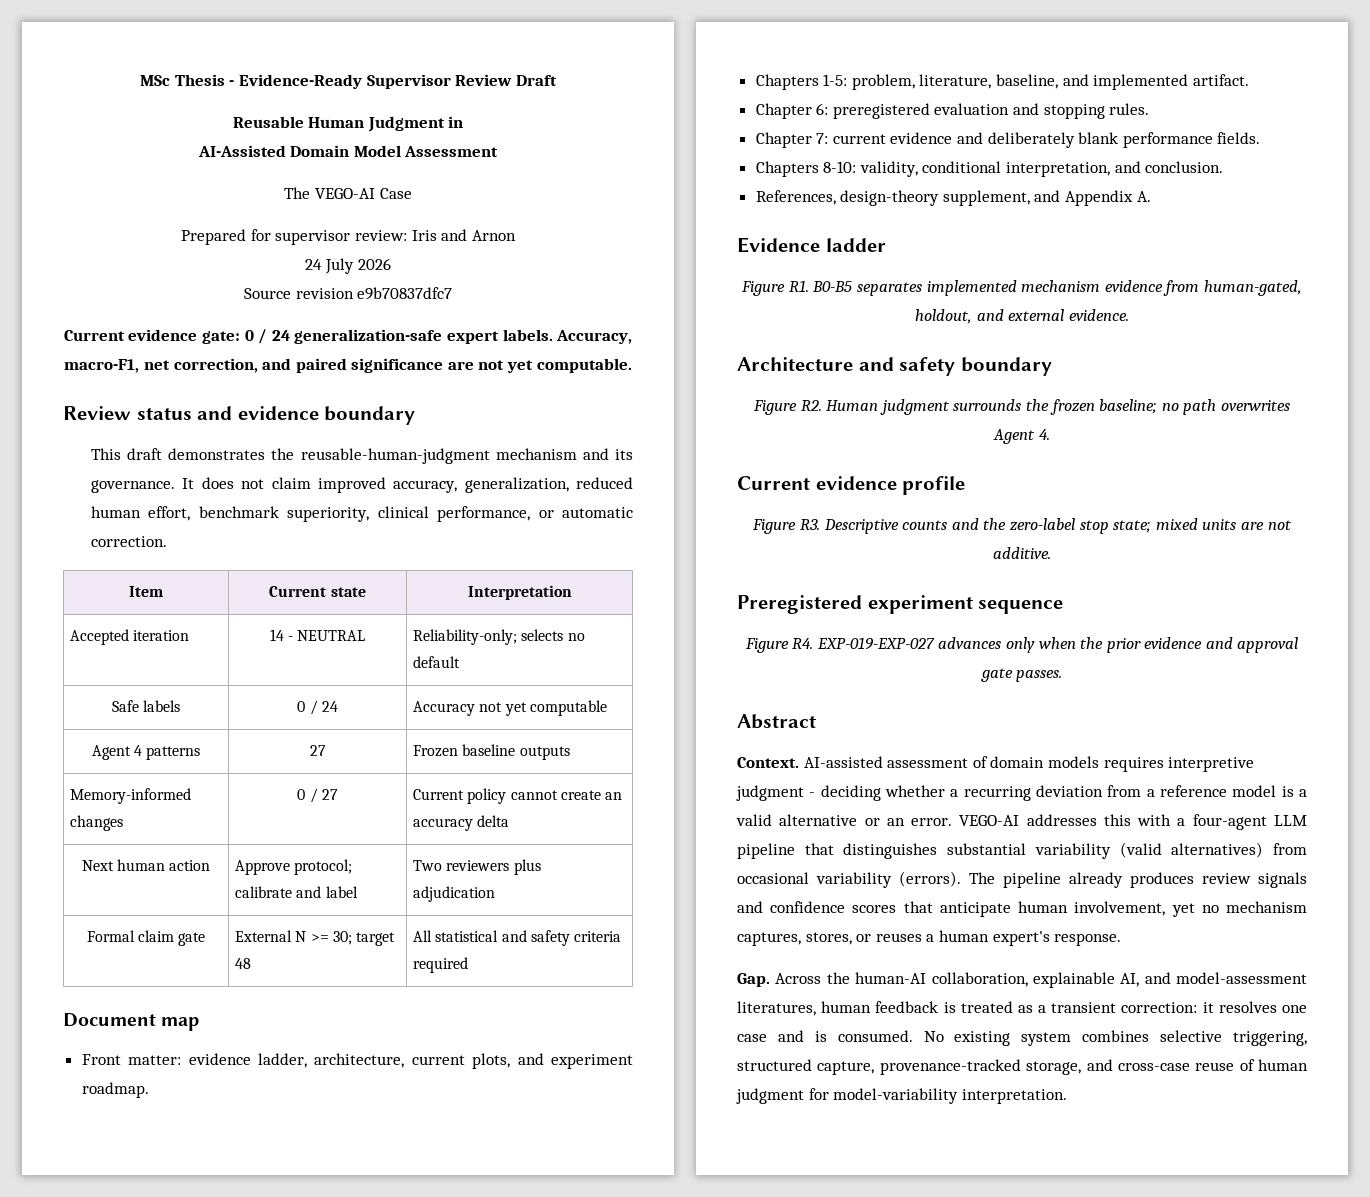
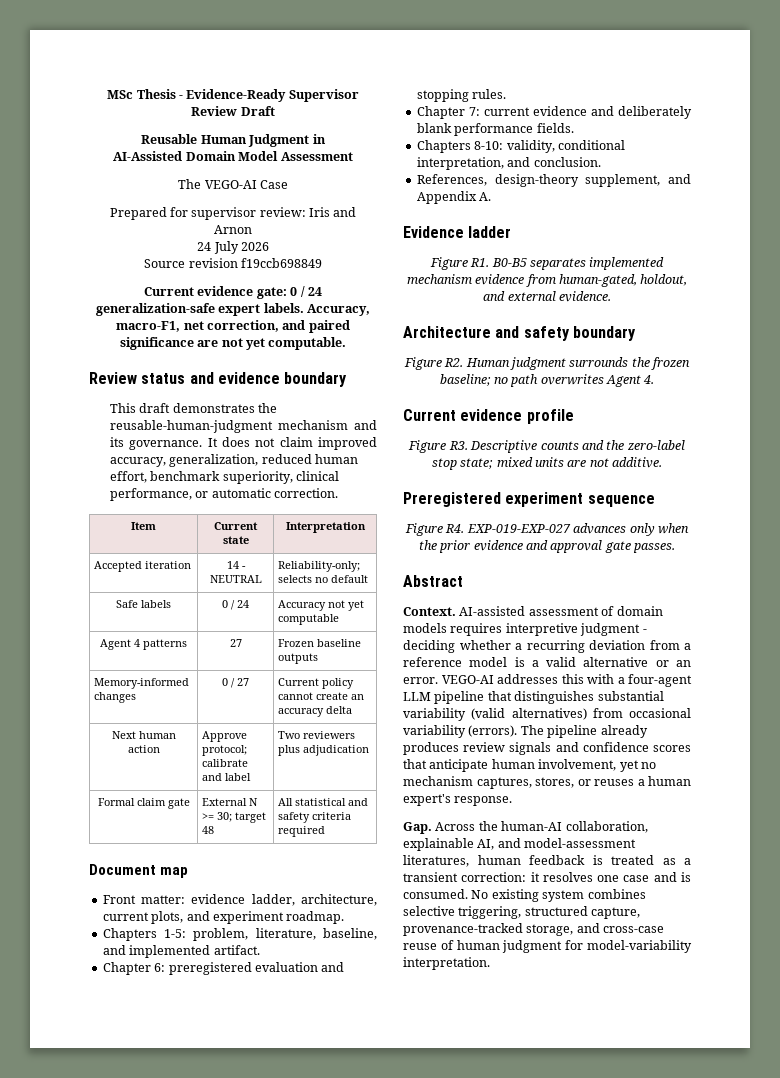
- Source revision e9b70837dfc7
+ Source revision f19ccb698849

